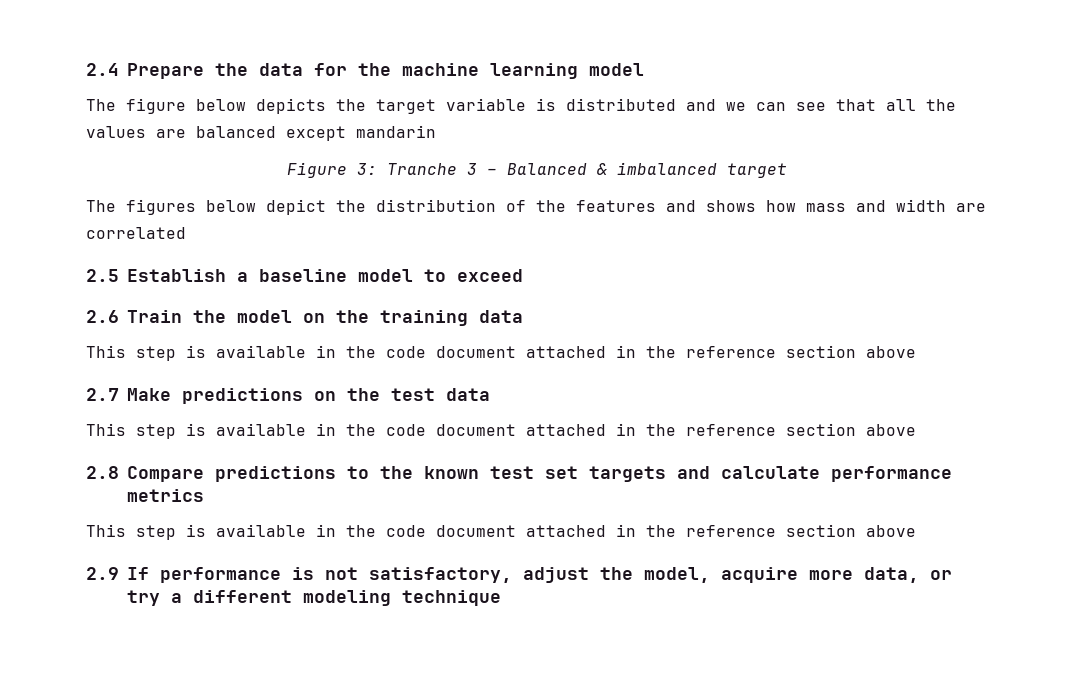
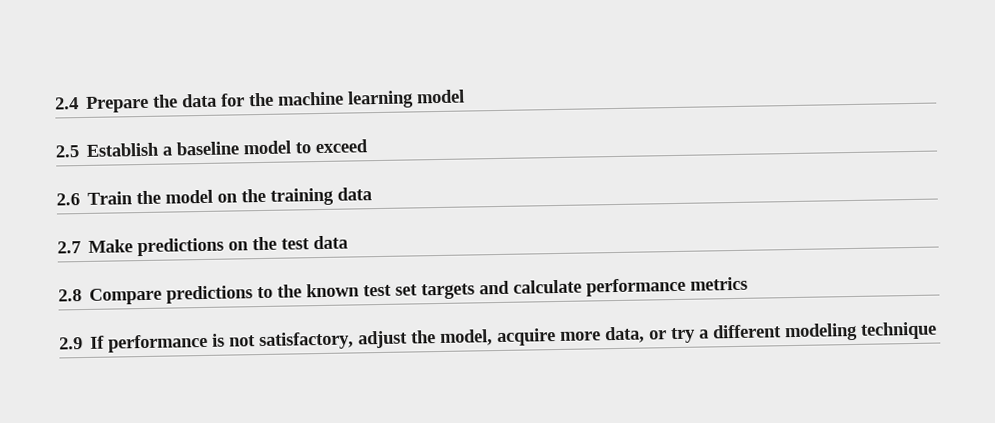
- The figure below depicts the target variable is distributed and we can see that all the values are balanced except mandarin
- Figure 3: Tranche 3 – Balanced & imbalanced target
- The figures below depict the distribution of the features and shows how mass and width are correlated
  2.6 Train the model on the training data
- This step is available in the code document attached in the reference section above
  2.7 Make predictions on the test data
- This step is available in the code document attached in the reference section above
  2.8 Compare predictions to the known test set targets and calculate performance metrics
- This step is available in the code document attached in the reference section above

